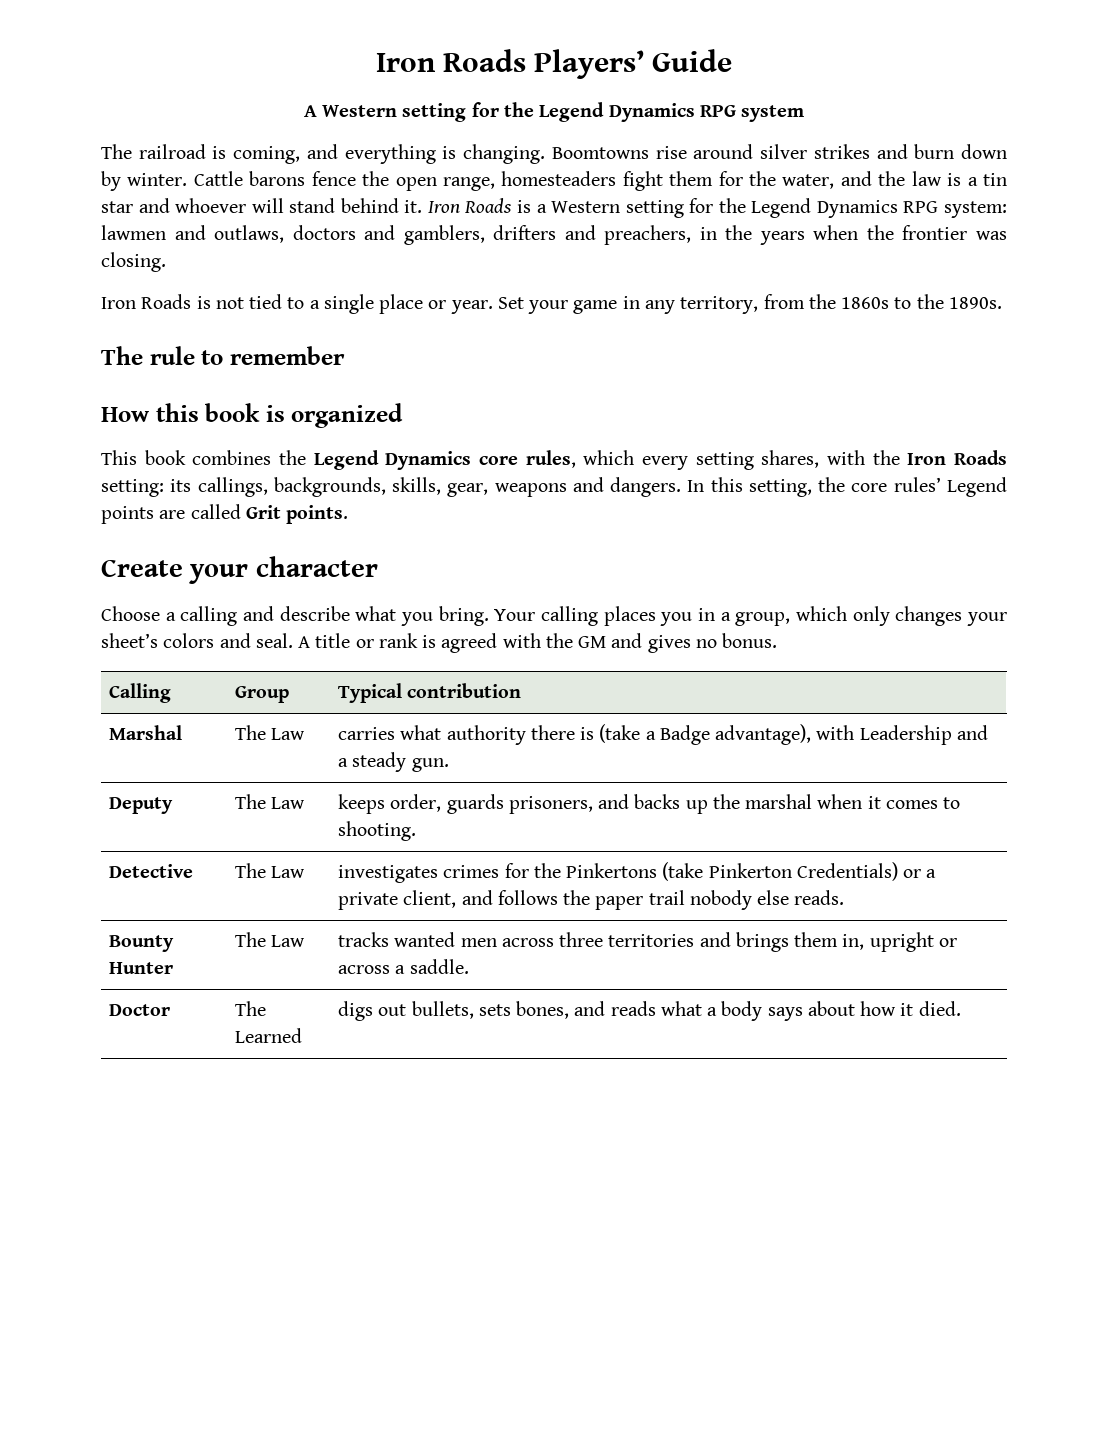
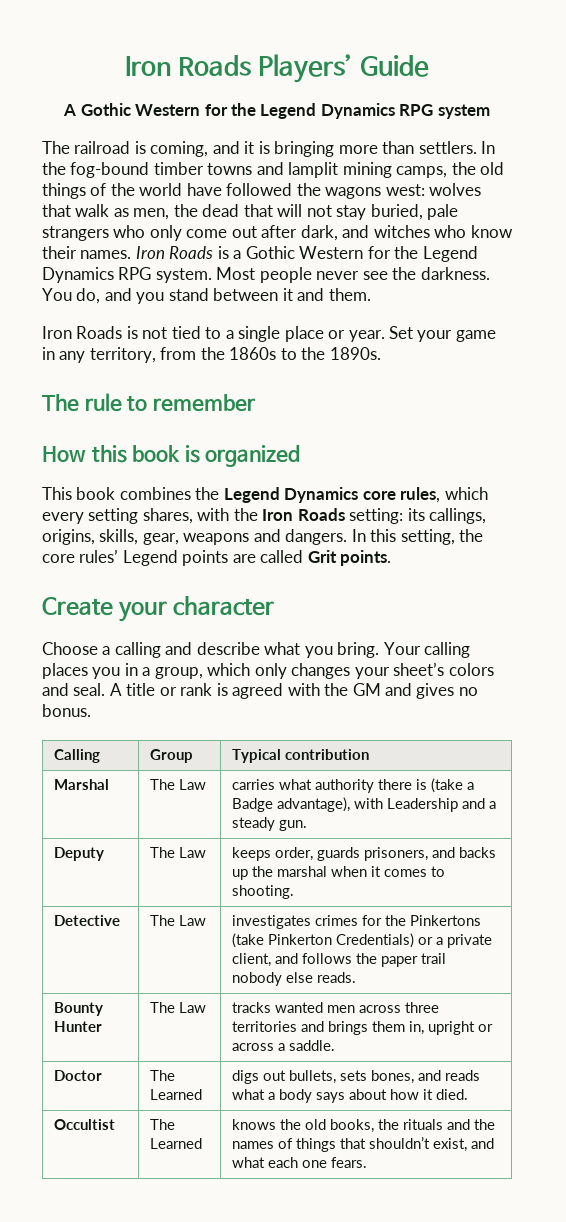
- A Western setting for the Legend Dynamics RPG system
+ A Gothic Western for the Legend Dynamics RPG system
- The railroad is coming, and everything is changing. Boomtowns rise around silver strikes and burn down by winter. Cattle barons fence the open range, homesteaders fight them for the water, and the law is a tin star and whoever will stand behind it.
+ The railroad is coming, and it is bringing more than settlers. In the fog-bound timber towns and lamplit mining camps, the old things of the world have followed the wagons west: wolves that walk as men, the dead that will not stay buried, pale strangers who only come out after dark, and witches who know their names.
- Iron Roads is a Western setting for the Legend Dynamics RPG system: lawmen and outlaws, doctors and gamblers, drifters and preachers, in the years when the frontier was closing.
+ Iron Roads is a Gothic Western for the Legend Dynamics RPG system. Most people never see the darkness. You do, and you stand between it and them.
- This book combines the Legend Dynamics core rules, which every setting shares, with the Iron Roads setting: its callings, backgrounds, skills, gear, weapons and dangers.
+ This book combines the Legend Dynamics core rules, which every setting shares, with the Iron Roads setting: its callings, origins, skills, gear, weapons and dangers.
+ Occultist | The Learned | knows the old books, the rituals and the names of things that shouldn’t exist, and what each one fears.

